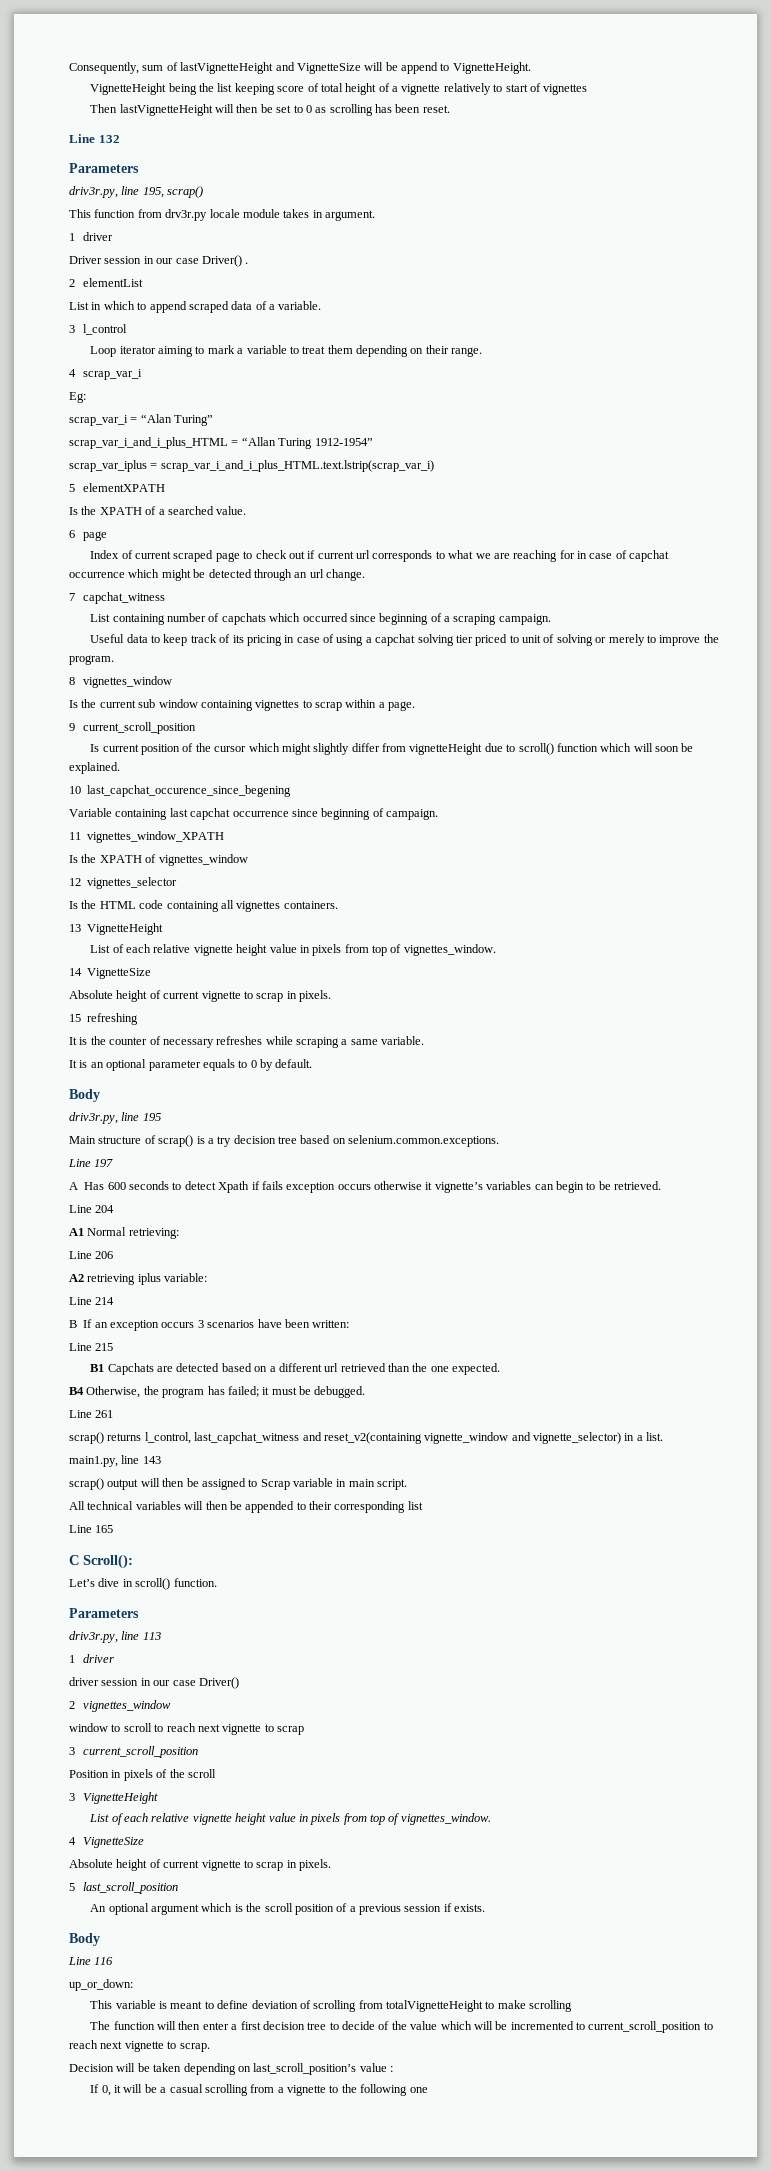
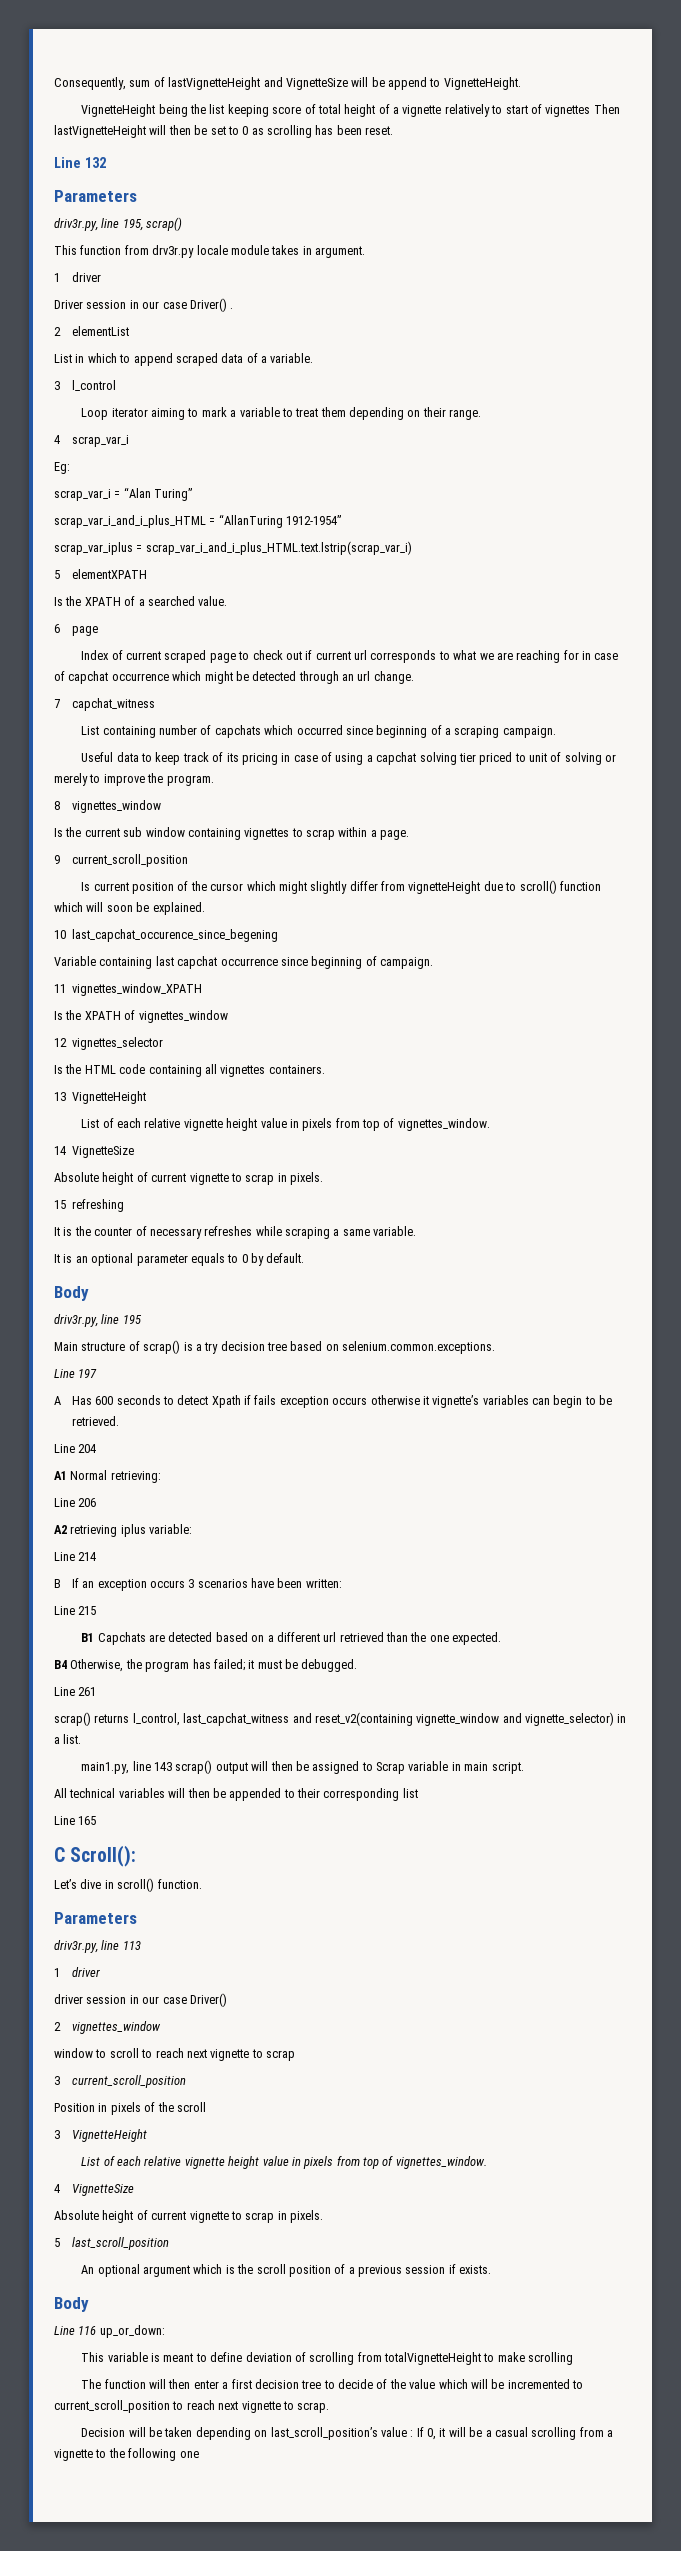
- VignetteHeight being the list keeping score of total height of a vignette relatively to start of vignettes
- Then lastVignetteHeight will then be set to 0 as scrolling has been reset.
+ VignetteHeight being the list keeping score of total height of a vignette relatively to start of vignettes Then lastVignetteHeight will then be set to 0 as scrolling has been reset.
- scrap_var_i_and_i_plus_HTML = “Allan Turing 1912-1954”
+ scrap_var_i_and_i_plus_HTML = “AllanTuring 1912-1954”
- main1.py, line 143
- scrap() output will then be assigned to Scrap variable in main script.
+ main1.py, line 143 scrap() output will then be assigned to Scrap variable in main script.
- Line 116
- up_or_down:
+ Line 116 up_or_down:
- Decision will be taken depending on last_scroll_position’s value :
- If 0, it will be a casual scrolling from a vignette to the following one
+ Decision will be taken depending on last_scroll_position’s value : If 0, it will be a casual scrolling from a vignette to the following one

